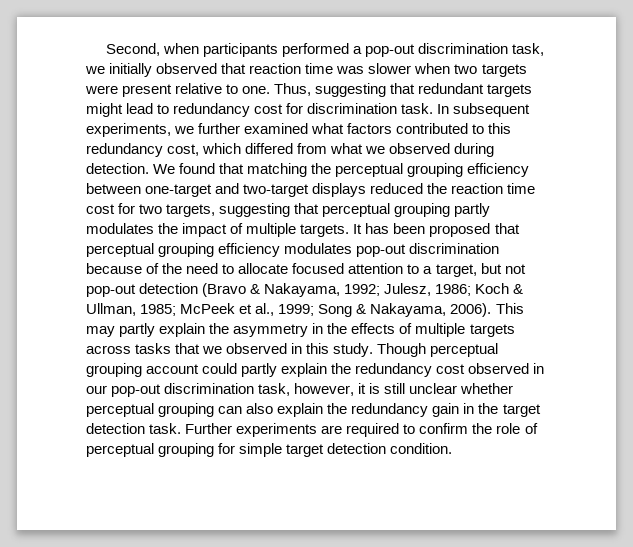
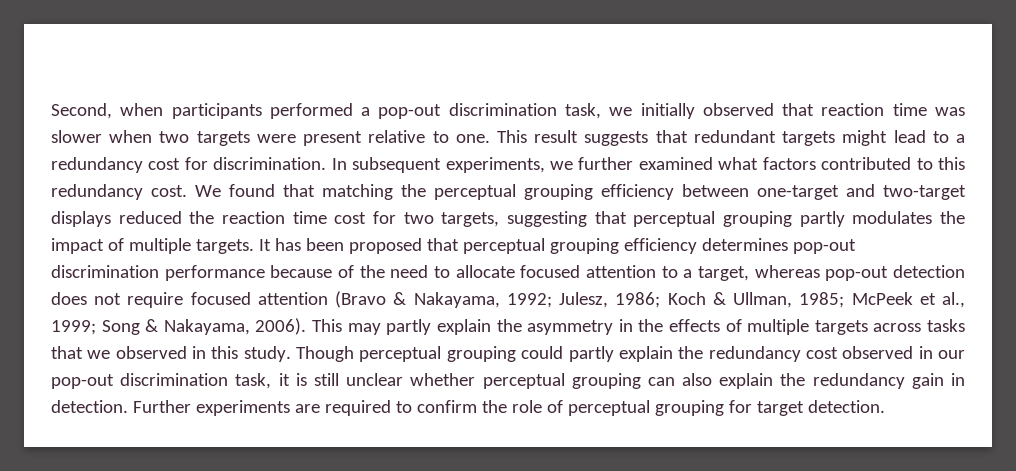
- Thus, suggesting that redundant targets might lead to redundancy cost for discrimination task.
+ This result suggests that redundant targets might lead to a redundancy cost for discrimination.
- In subsequent experiments, we further examined what factors contributed to this redundancy cost, which differed from what we observed during detection.
+ In subsequent experiments, we further examined what factors contributed to this redundancy cost.
- It has been proposed that perceptual grouping efficiency modulates pop-out discrimination because of the need to allocate focused attention to a target, but not pop-out detection (Bravo & Nakayama, 1992; Julesz, 1986; Koch & Ullman, 1985; McPeek et al., 1999; Song & Nakayama, 2006).
+ It has been proposed that perceptual grouping efficiency determines pop-out discrimination performance because of the need to allocate focused attention to a target, whereas pop-out detection does not require focused attention (Bravo & Nakayama, 1992; Julesz, 1986; Koch & Ullman, 1985; McPeek et al., 1999; Song & Nakayama, 2006).
- Though perceptual grouping account could partly explain the redundancy cost observed in our pop-out discrimination task, however, it is still unclear whether perceptual grouping can also explain the redundancy gain in the target detection task.
+ Though perceptual grouping could partly explain the redundancy cost observed in our pop-out discrimination task, it is still unclear whether perceptual grouping can also explain the redundancy gain in detection.
- Further experiments are required to confirm the role of perceptual grouping for simple target detection condition.
+ Further experiments are required to confirm the role of perceptual grouping for target detection.

